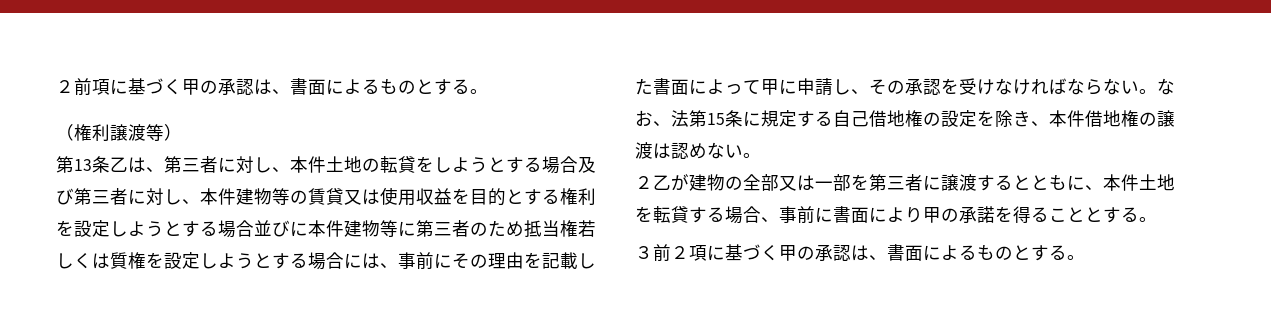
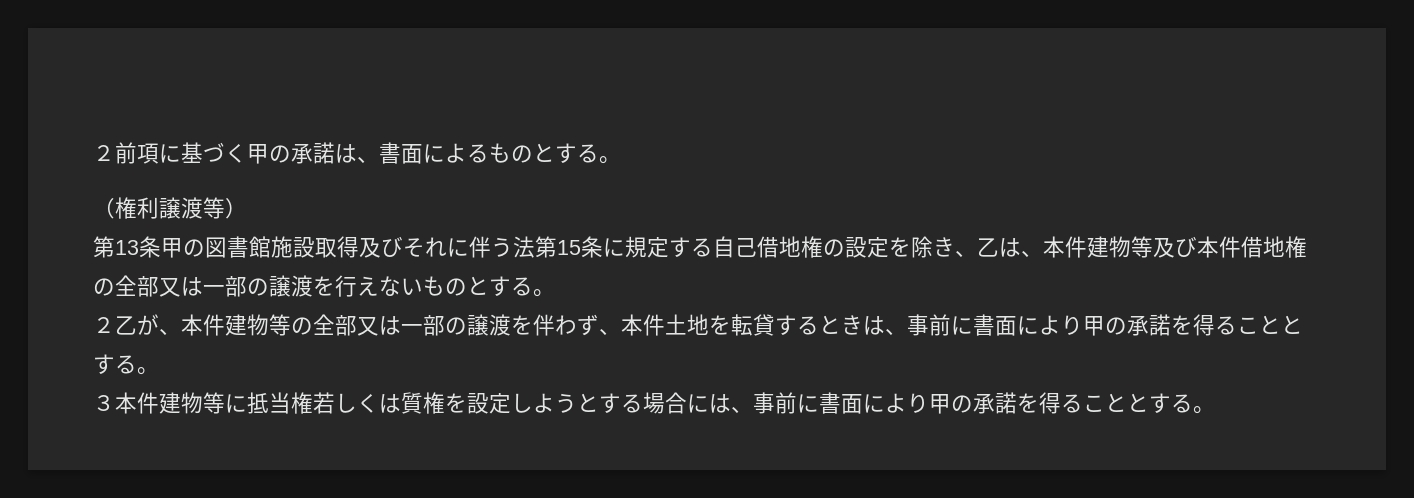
- ２前項に基づく甲の承認は、書面によるものとする。
+ ２前項に基づく甲の承諾は、書面によるものとする。
- 第13条乙は、第三者に対し、本件土地の転貸をしようとする場合及び第三者に対し、本件建物等の賃貸又は使用収益を目的とする権利を設定しようとする場合並びに本件建物等に第三者のため抵当権若しくは質権を設定しようとする場合には、事前にその理由を記載した書面によって甲に申請し、その承認を受けなければならない。なお、法第15条に規定する自己借地権の設定を除き、本件借地権の譲渡は認めない。
- ２乙が建物の全部又は一部を第三者に譲渡するとともに、本件土地を転貸する場合、事前に書面により甲の承諾を得ることとする。
- ３前２項に基づく甲の承認は、書面によるものとする。
+ 第13条甲の図書館施設取得及びそれに伴う法第15条に規定する自己借地権の設定を除き、乙は、本件建物等及び本件借地権の全部又は一部の譲渡を行えないものとする。
+ ２乙が、本件建物等の全部又は一部の譲渡を伴わず、本件土地を転貸するときは、事前に書面により甲の承諾を得ることとする。
+ ３本件建物等に抵当権若しくは質権を設定しようとする場合には、事前に書面により甲の承諾を得ることとする。

